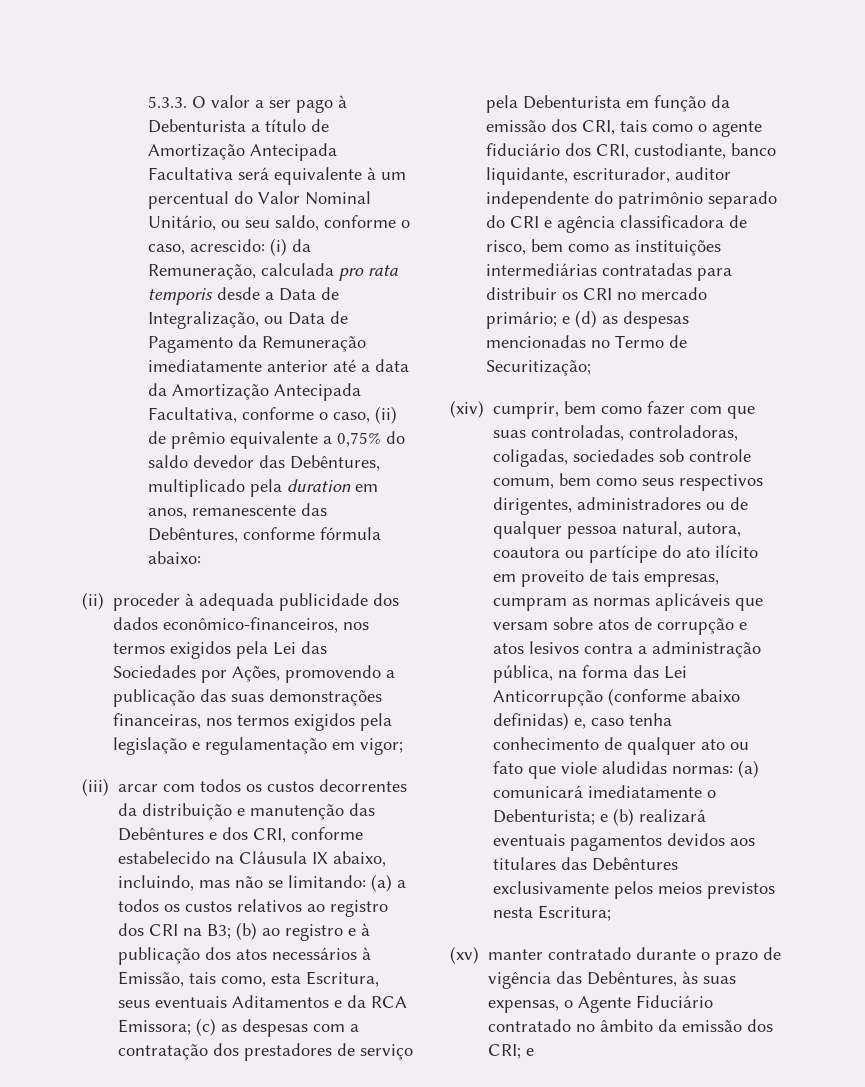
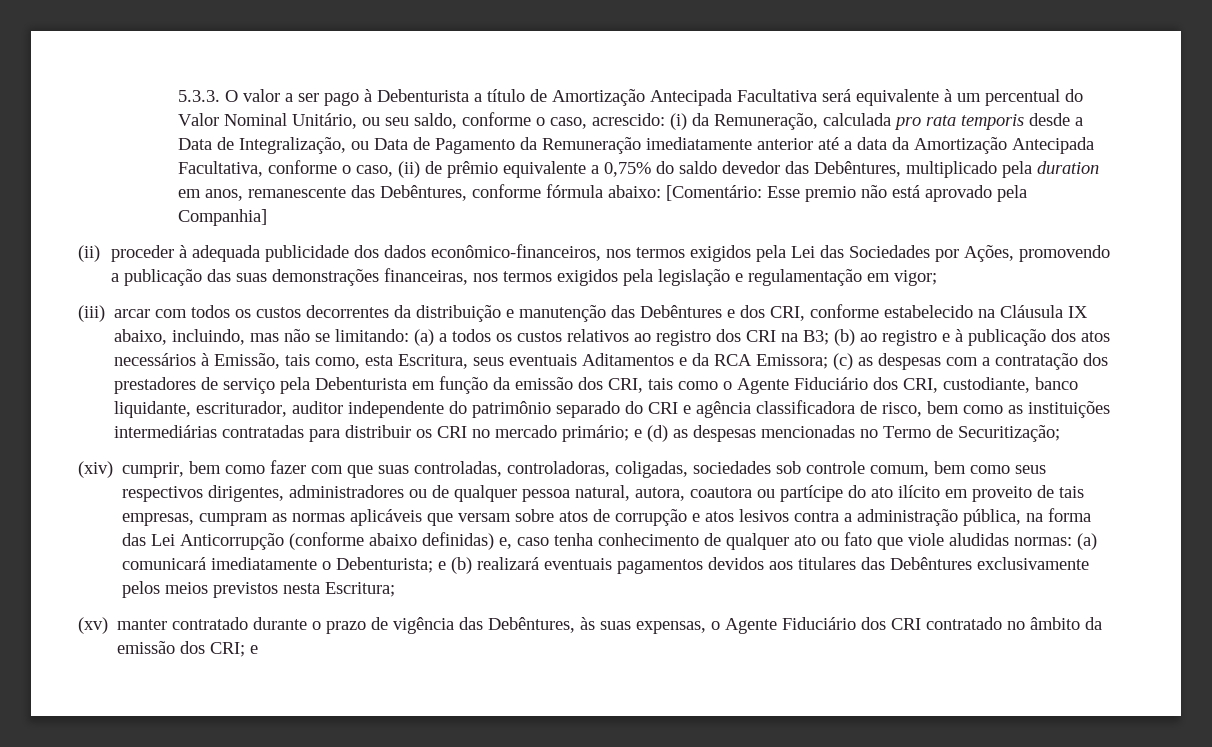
+ [Comentário: Esse premio não está aprovado pela Companhia]
- (c) as despesas com a contratação dos prestadores de serviço pela Debenturista em função da emissão dos CRI, tais como o agente fiduciário dos CRI, custodiante, banco liquidante, escriturador, auditor independente do patrimônio separado do CRI e agência classificadora de risco, bem como as instituições intermediárias contratadas para distribuir os CRI no mercado primário;
+ (c) as despesas com a contratação dos prestadores de serviço pela Debenturista em função da emissão dos CRI, tais como o Agente Fiduciário dos CRI, custodiante, banco liquidante, escriturador, auditor independente do patrimônio separado do CRI e agência classificadora de risco, bem como as instituições intermediárias contratadas para distribuir os CRI no mercado primário;
- (xv) manter contratado durante o prazo de vigência das Debêntures, às suas expensas, o Agente Fiduciário contratado no âmbito da emissão dos CRI; e
+ (xv) manter contratado durante o prazo de vigência das Debêntures, às suas expensas, o Agente Fiduciário dos CRI contratado no âmbito da emissão dos CRI; e

